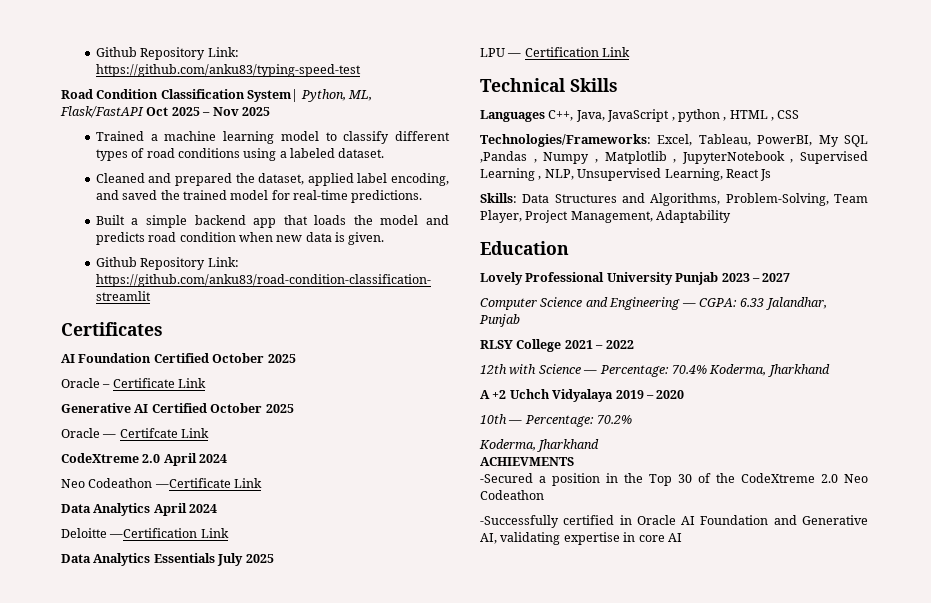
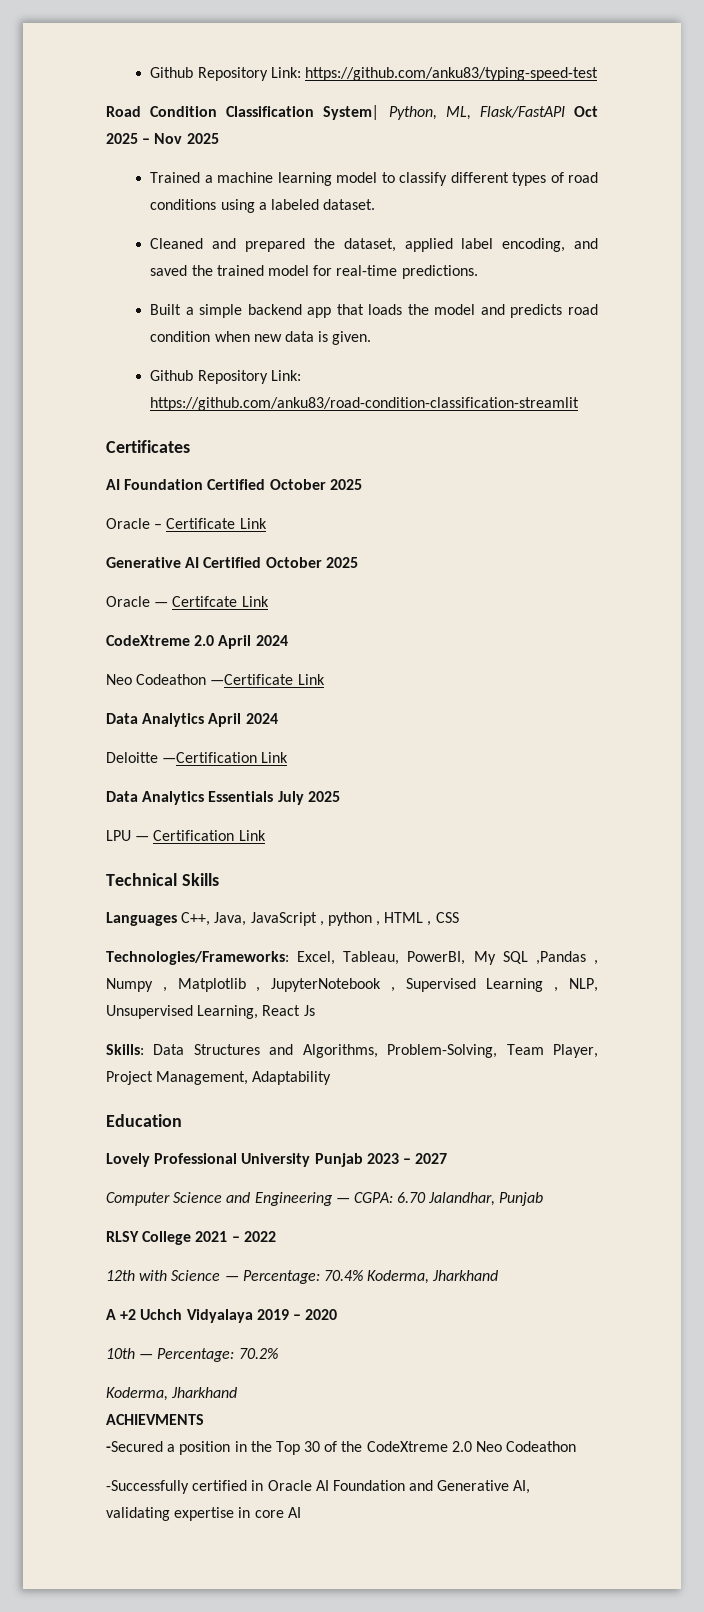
- Computer Science and Engineering — CGPA: 6.33 Jalandhar, Punjab
+ Computer Science and Engineering — CGPA: 6.70 Jalandhar, Punjab

